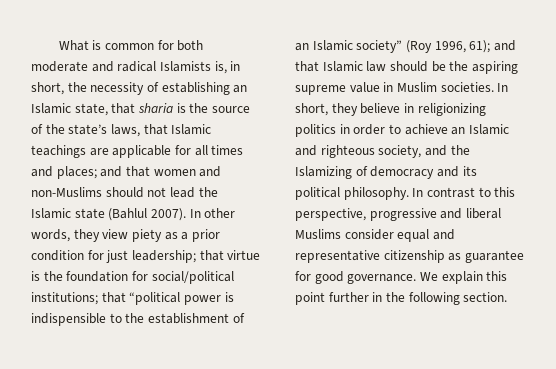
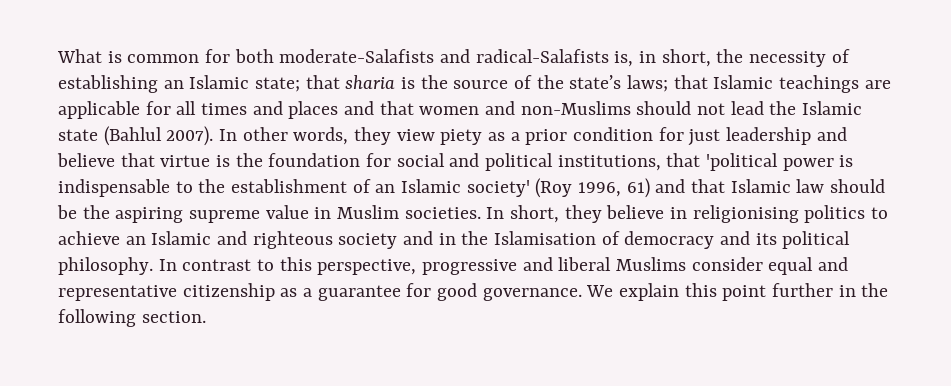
- What is common for both moderate and radical Islamists is, in short, the necessity of establishing an Islamic state, that sharia is the source of the state’s laws, that Islamic teachings are applicable for all times and places; and that women and non-Muslims should not lead the Islamic state (Bahlul 2007).
+ What is common for both moderate-Salafists and radical-Salafists is, in short, the necessity of establishing an Islamic state; that sharia is the source of the state’s laws; that Islamic teachings are applicable for all times and places and that women and non-Muslims should not lead the Islamic state (Bahlul 2007).
- In other words, they view piety as a prior condition for just leadership; that virtue is the foundation for social/political institutions; that “political power is indispensible to the establishment of an Islamic society” (Roy 1996, 61); and that Islamic law should be the aspiring supreme value in Muslim societies.
+ In other words, they view piety as a prior condition for just leadership and believe that virtue is the foundation for social and political institutions, that 'political power is indispensable to the establishment of an Islamic society' (Roy 1996, 61) and that Islamic law should be the aspiring supreme value in Muslim societies.
- In short, they believe in religionizing politics in order to achieve an Islamic and righteous society, and the Islamizing of democracy and its political philosophy.
+ In short, they believe in religionising politics to achieve an Islamic and righteous society and in the Islamisation of democracy and its political philosophy.
- In contrast to this perspective, progressive and liberal Muslims consider equal and representative citizenship as guarantee for good governance.
+ In contrast to this perspective, progressive and liberal Muslims consider equal and representative citizenship as a guarantee for good governance.

